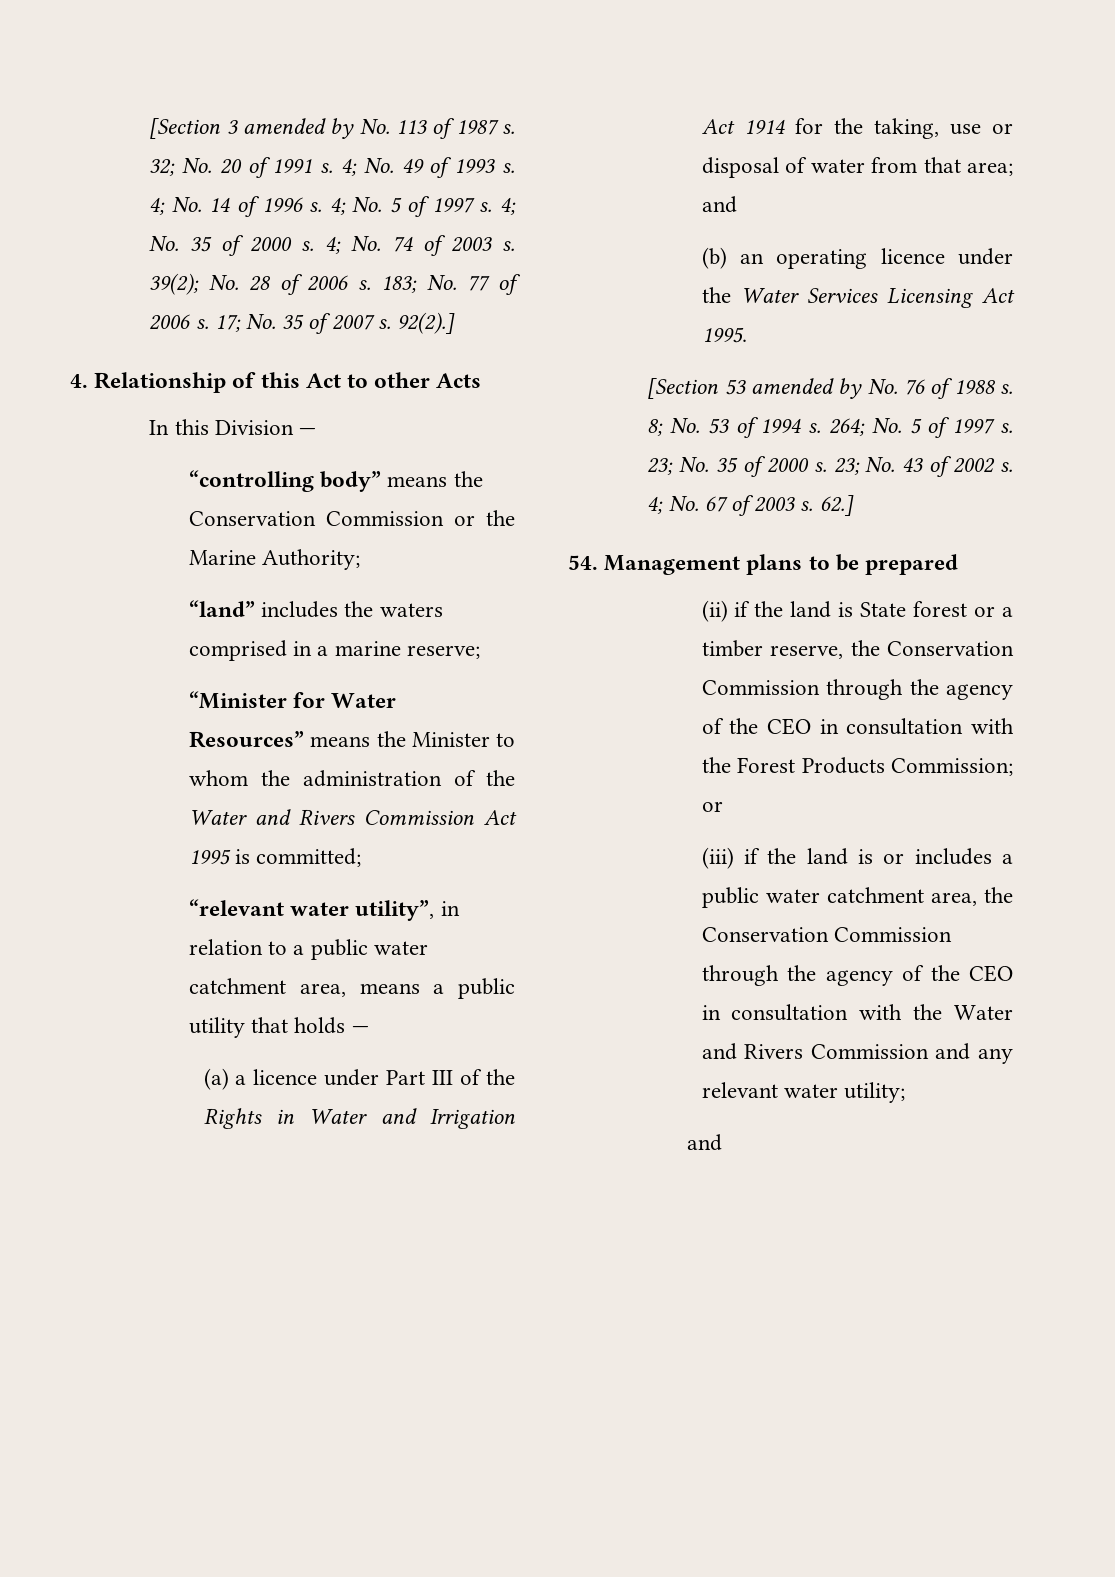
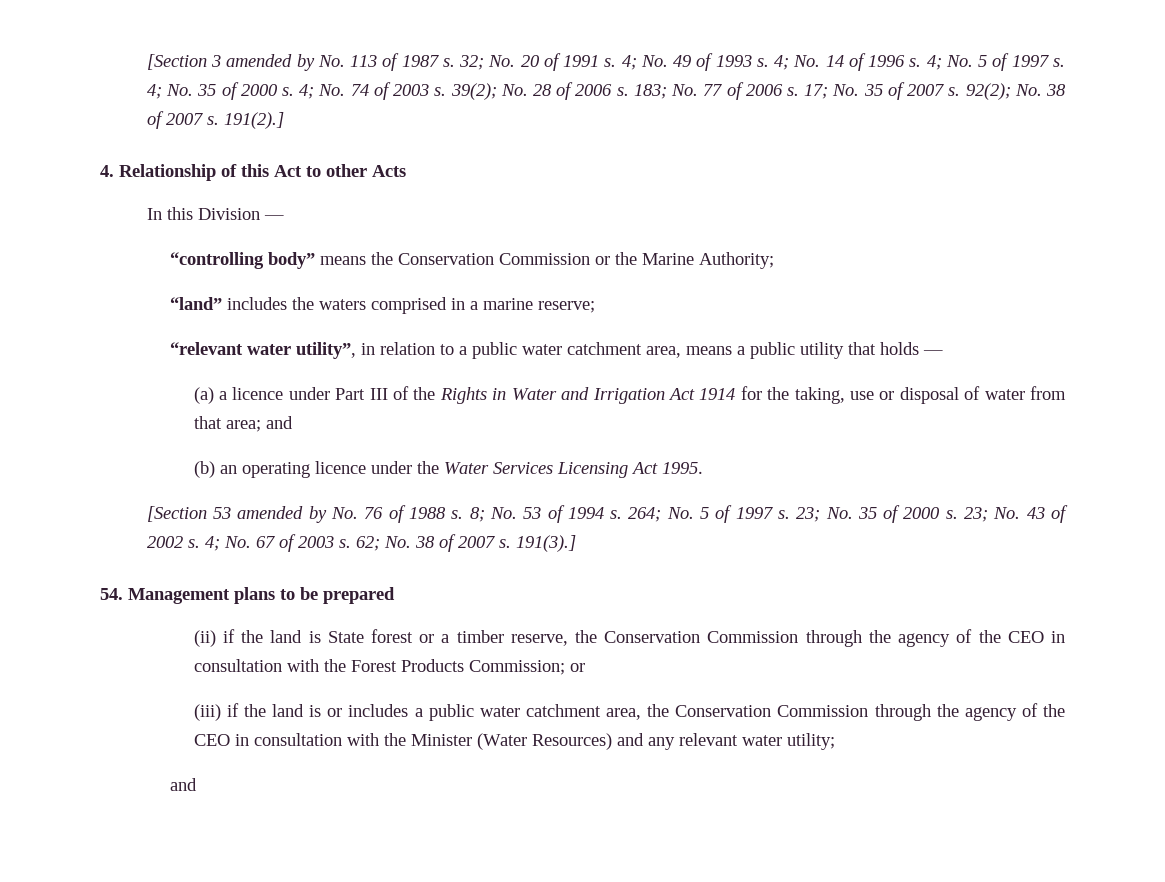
- 92(2).]
+ 92(2); No. 38 of 2007 s. 191(2).]
- “Minister for Water Resources” means the Minister to whom the administration of the Water and Rivers Commission Act 1995 is committed;
- 62.]
+ 62; No. 38 of 2007 s. 191(3).]
- (iii) if the land is or includes a public water catchment area, the Conservation Commission through the agency of the CEO in consultation with the Water and Rivers Commission and any relevant water utility;
+ (iii) if the land is or includes a public water catchment area, the Conservation Commission through the agency of the CEO in consultation with the Minister (Water Resources) and any relevant water utility;

